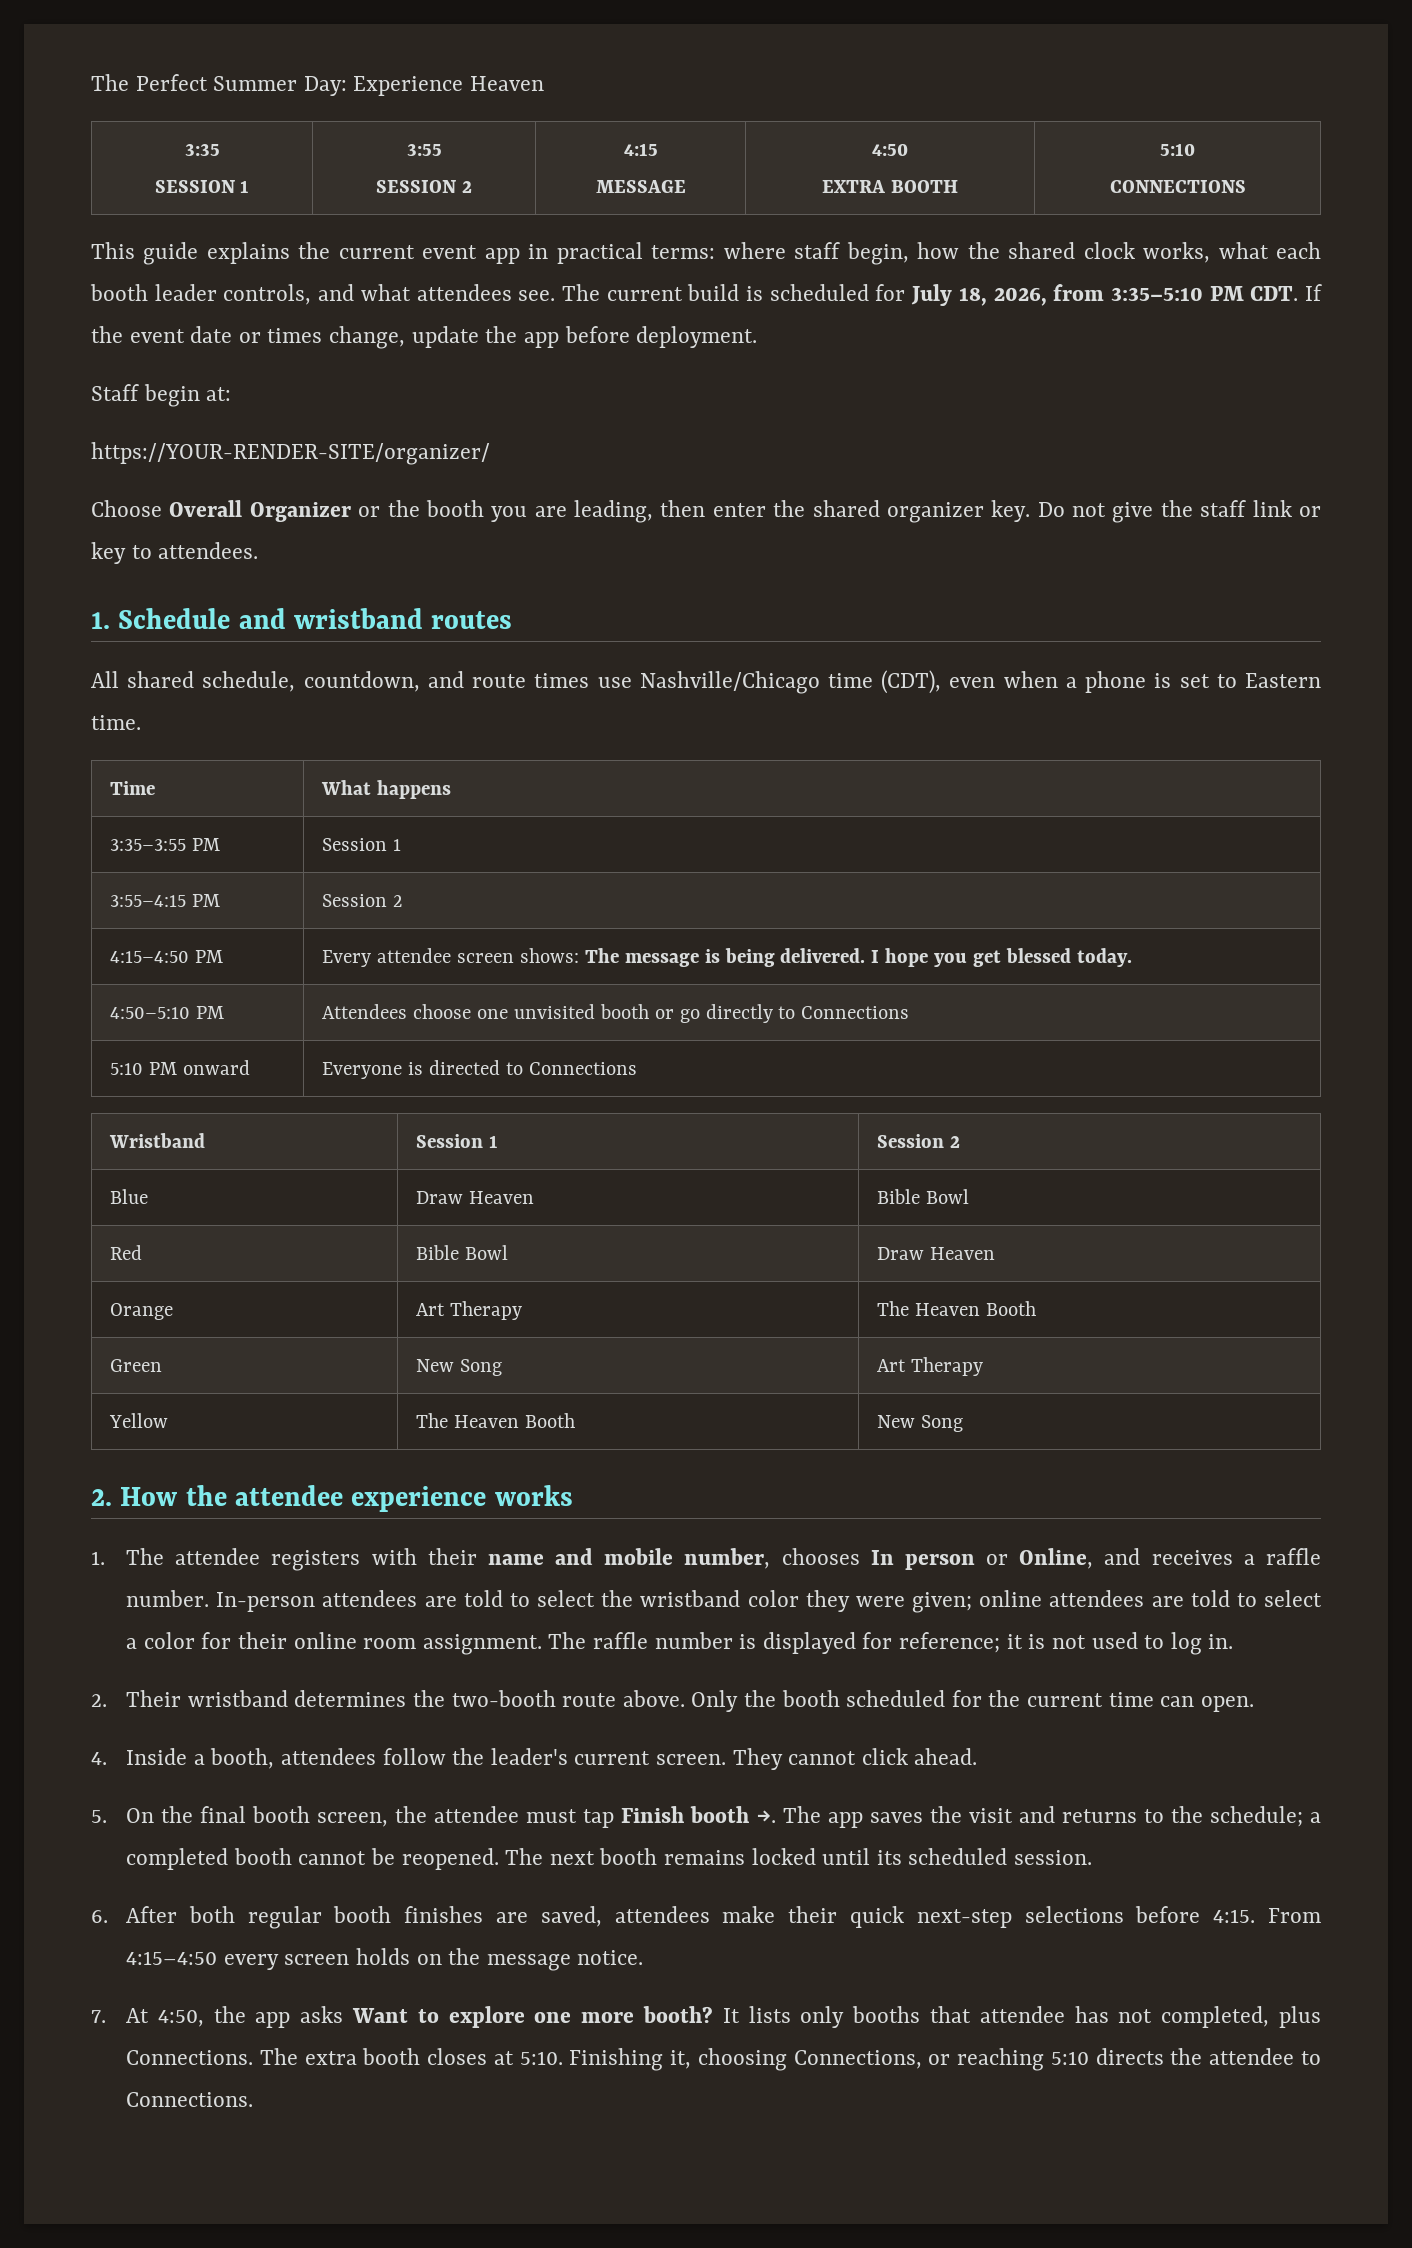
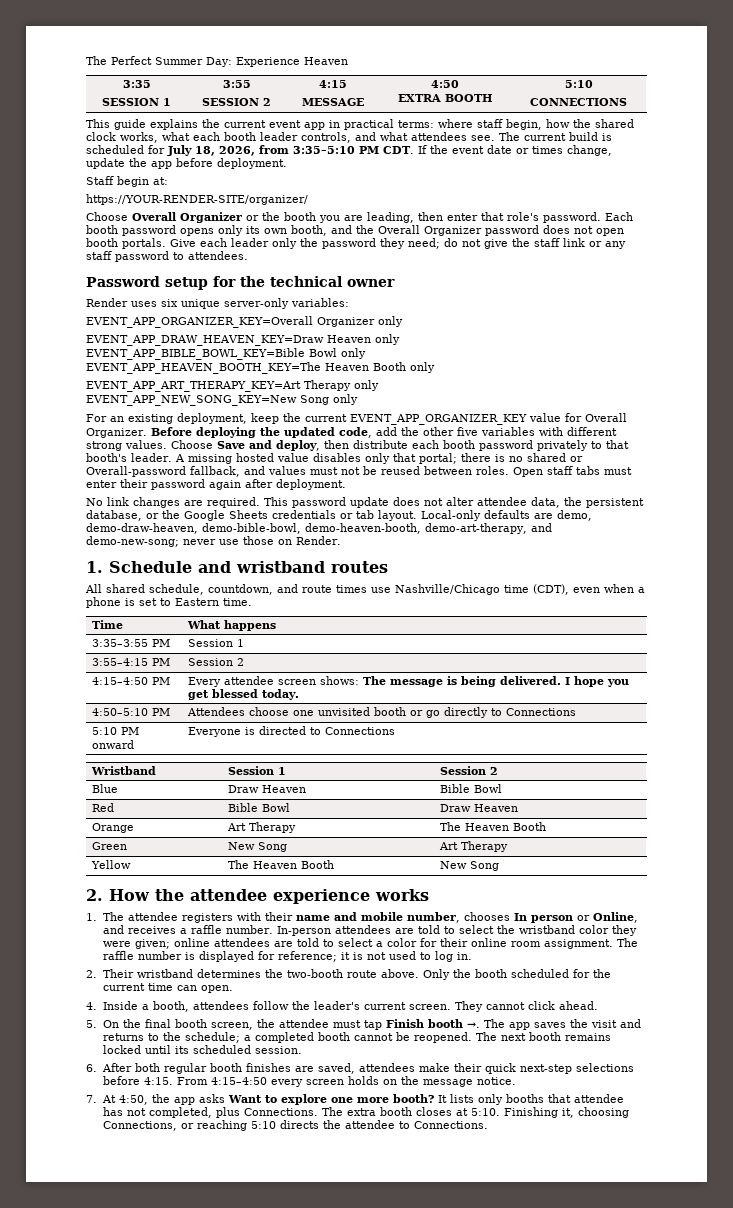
- Choose Overall Organizer or the booth you are leading, then enter the shared organizer key. Do not give the staff link or key to attendees.
+ Choose Overall Organizer or the booth you are leading, then enter that role's password. Each booth password opens only its own booth, and the Overall Organizer password does not open booth portals. Give each leader only the password they need; do not give the staff link or any staff password to attendees.
+ Password setup for the technical owner
+ Render uses six unique server-only variables:
+ EVENT_APP_ORGANIZER_KEY=Overall Organizer only
+ EVENT_APP_DRAW_HEAVEN_KEY=Draw Heaven only
+ EVENT_APP_BIBLE_BOWL_KEY=Bible Bowl only
+ EVENT_APP_HEAVEN_BOOTH_KEY=The Heaven Booth only
+ EVENT_APP_ART_THERAPY_KEY=Art Therapy only
+ EVENT_APP_NEW_SONG_KEY=New Song only
+ For an existing deployment, keep the current EVENT_APP_ORGANIZER_KEY value for Overall Organizer. Before deploying the updated code, add the other five variables with different strong values. Choose Save and deploy, then distribute each booth password privately to that booth's leader. A missing hosted value disables only that portal; there is no shared or Overall-password fallback, and values must not be reused between roles. Open staff tabs must enter their password again after deployment.
+ No link changes are required. This password update does not alter attendee data, the persistent database, or the Google Sheets credentials or tab layout. Local-only defaults are demo, demo-draw-heaven, demo-bible-bowl, demo-heaven-booth, demo-art-therapy, and demo-new-song; never use those on Render.

